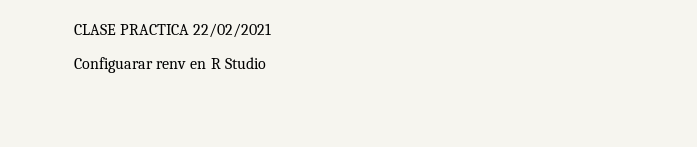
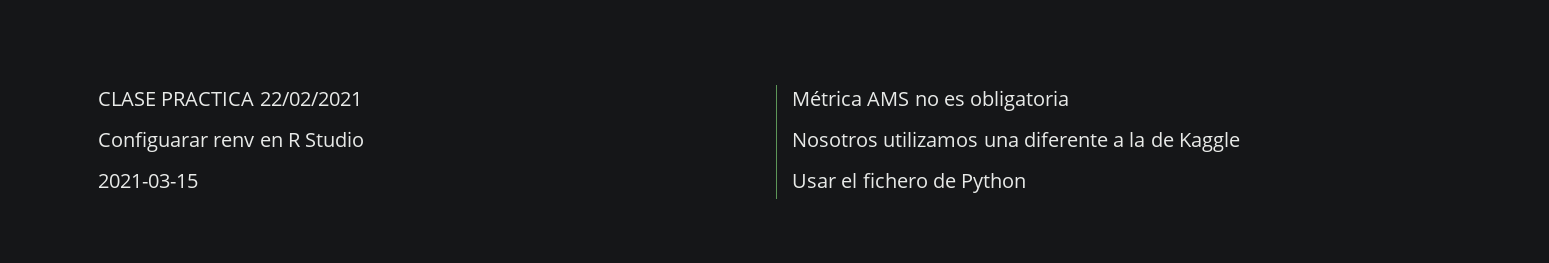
+ 2021-03-15
+ Métrica AMS no es obligatoria
+ Nosotros utilizamos una diferente a la de Kaggle
+ Usar el fichero de Python

